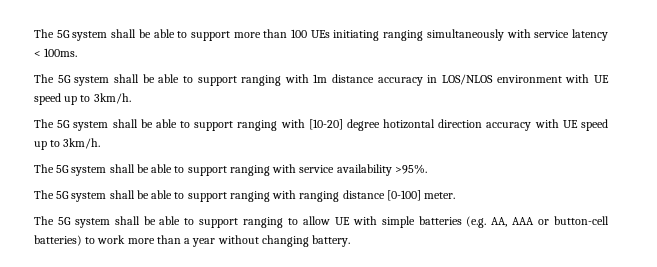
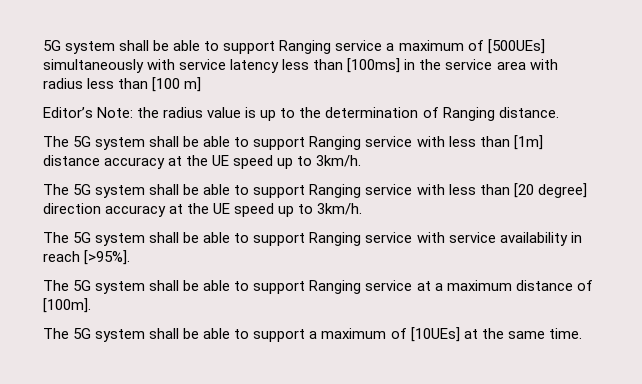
- The 5G system shall be able to support more than 100 UEs initiating ranging simultaneously with service latency < 100ms.
- The 5G system shall be able to support ranging with 1m distance accuracy in LOS/NLOS environment with UE speed up to 3km/h.
+ 5G system shall be able to support Ranging service a maximum of [500UEs] simultaneously with service latency less than [100ms] in the service area with radius less than [100 m]
+ Editor’s Note: the radius value is up to the determination of Ranging distance.
+ The 5G system shall be able to support Ranging service with less than [1m] distance accuracy at the UE speed up to 3km/h.
- The 5G system shall be able to support ranging with [10-20] degree hotizontal direction accuracy with UE speed up to 3km/h.
+ The 5G system shall be able to support Ranging service with less than [20 degree] direction accuracy at the UE speed up to 3km/h.
- The 5G system shall be able to support ranging with service availability >95%.
- The 5G system shall be able to support ranging with ranging distance [0-100] meter.
- The 5G system shall be able to support ranging to allow UE with simple batteries (e.g. AA, AAA or button-cell batteries) to work more than a year without changing battery.
+ The 5G system shall be able to support Ranging service with service availability in reach [>95%].
+ The 5G system shall be able to support Ranging service at a maximum distance of [100m].
+ The 5G system shall be able to support a maximum of [10UEs] at the same time.

